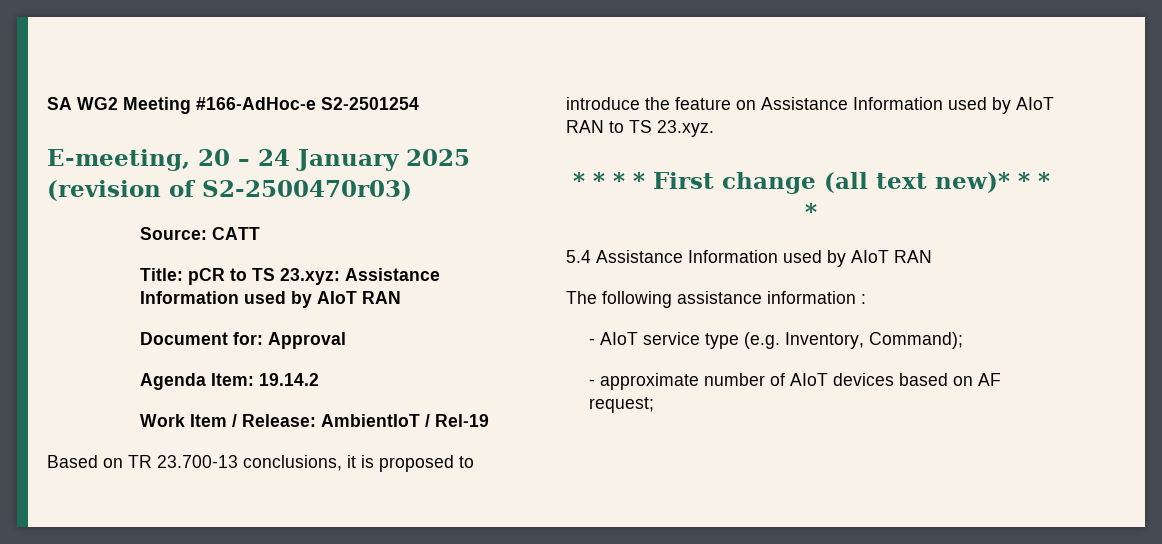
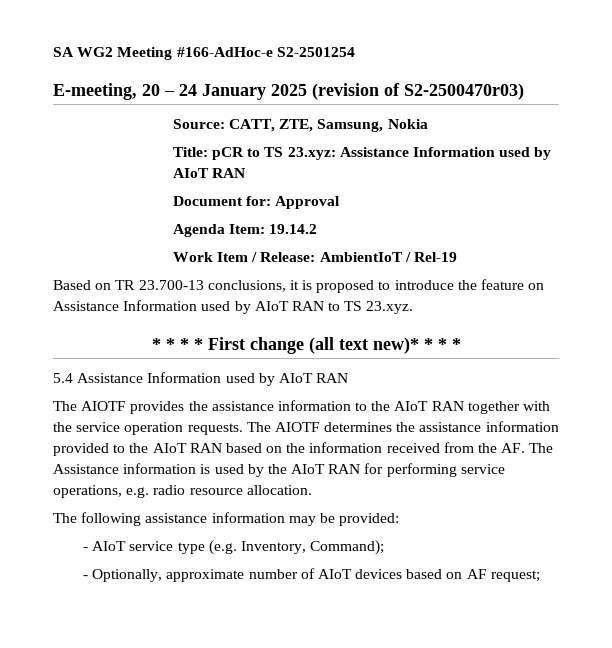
- Source: CATT
+ Source: CATT, ZTE, Samsung, Nokia
+ The AIOTF provides the assistance information to the AIoT RAN together with the service operation requests. The AIOTF determines the assistance information provided to the AIoT RAN based on the information received from the AF. The Assistance information is used by the AIoT RAN for performing service operations, e.g. radio resource allocation.
- The following assistance information :
+ The following assistance information may be provided:
- - approximate number of AIoT devices based on AF request;
+ - Optionally, approximate number of AIoT devices based on AF request;

